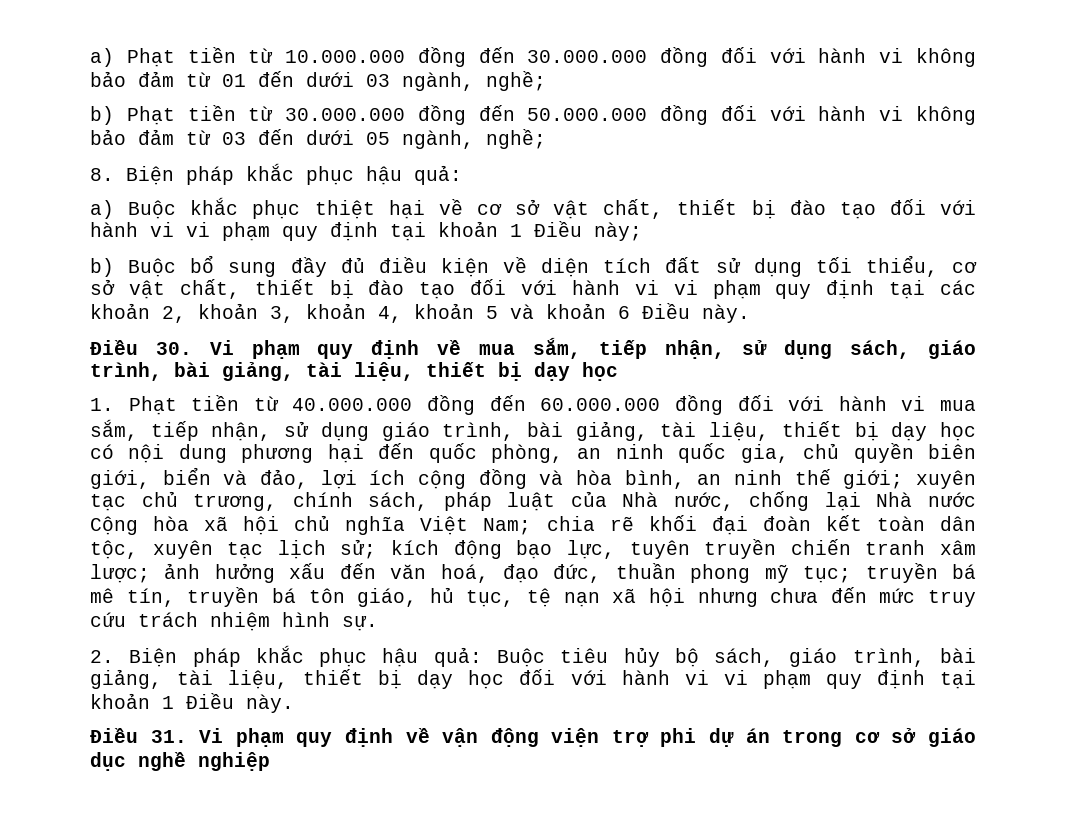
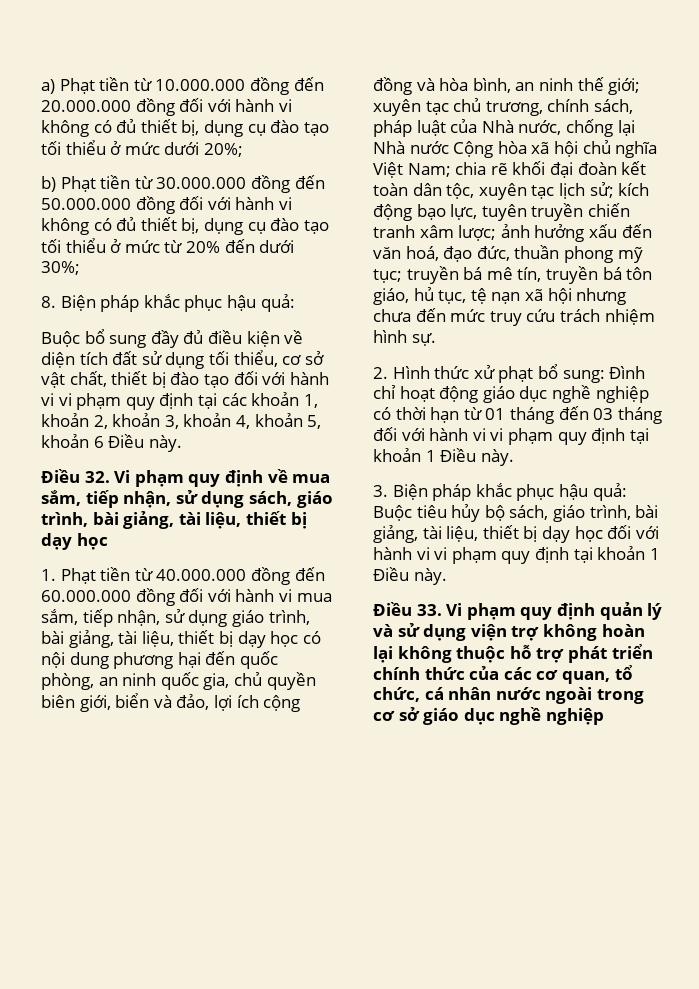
- a) Phạt tiền từ 10.000.000 đồng đến 30.000.000 đồng đối với hành vi không bảo đảm từ 01 đến dưới 03 ngành, nghề;
+ a) Phạt tiền từ 10.000.000 đồng đến 20.000.000 đồng đối với hành vi không có đủ thiết bị, dụng cụ đào tạo tối thiểu ở mức dưới 20%;
- b) Phạt tiền từ 30.000.000 đồng đến 50.000.000 đồng đối với hành vi không bảo đảm từ 03 đến dưới 05 ngành, nghề;
+ b) Phạt tiền từ 30.000.000 đồng đến 50.000.000 đồng đối với hành vi không có đủ thiết bị, dụng cụ đào tạo tối thiểu ở mức từ 20% đến dưới 30%;
- a) Buộc khắc phục thiệt hại về cơ sở vật chất, thiết bị đào tạo đối với hành vi vi phạm quy định tại khoản 1 Điều này;
- b) Buộc bổ sung đầy đủ điều kiện về diện tích đất sử dụng tối thiểu, cơ sở vật chất, thiết bị đào tạo đối với hành vi vi phạm quy định tại các khoản 2, khoản 3, khoản 4, khoản 5 và khoản 6 Điều này.
+ Buộc bổ sung đầy đủ điều kiện về diện tích đất sử dụng tối thiểu, cơ sở vật chất, thiết bị đào tạo đối với hành vi vi phạm quy định tại các khoản 1, khoản 2, khoản 3, khoản 4, khoản 5, khoản 6 Điều này.
- Điều 30. Vi phạm quy định về mua sắm, tiếp nhận, sử dụng sách, giáo trình, bài giảng, tài liệu, thiết bị dạy học
+ Điều 32. Vi phạm quy định về mua sắm, tiếp nhận, sử dụng sách, giáo trình, bài giảng, tài liệu, thiết bị dạy học
- 2. Biện pháp khắc phục hậu quả: Buộc tiêu hủy bộ sách, giáo trình, bài giảng, tài liệu, thiết bị dạy học đối với hành vi vi phạm quy định tại khoản 1 Điều này.
+ 2. Hình thức xử phạt bổ sung: Đình chỉ hoạt động giáo dục nghề nghiệp có thời hạn từ 01 tháng đến 03 tháng đối với hành vi vi phạm quy định tại khoản 1 Điều này.
+ 3. Biện pháp khắc phục hậu quả: Buộc tiêu hủy bộ sách, giáo trình, bài giảng, tài liệu, thiết bị dạy học đối với hành vi vi phạm quy định tại khoản 1 Điều này.
- Điều 31. Vi phạm quy định về vận động viện trợ phi dự án trong cơ sở giáo dục nghề nghiệp
+ Điều 33. Vi phạm quy định quản lý và sử dụng viện trợ không hoàn lại không thuộc hỗ trợ phát triển chính thức của các cơ quan, tổ chức, cá nhân nước ngoài trong cơ sở giáo dục nghề nghiệp

